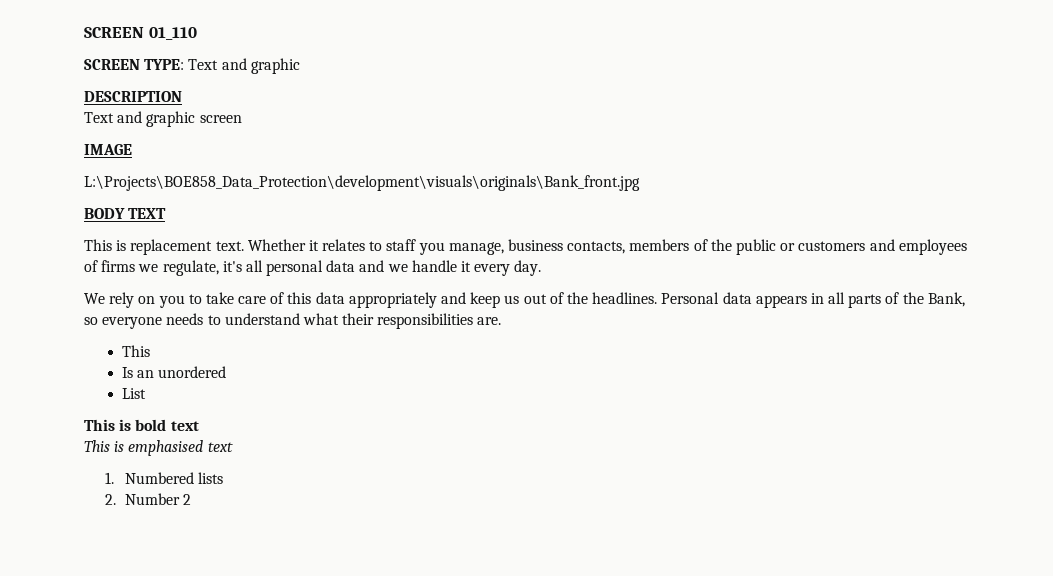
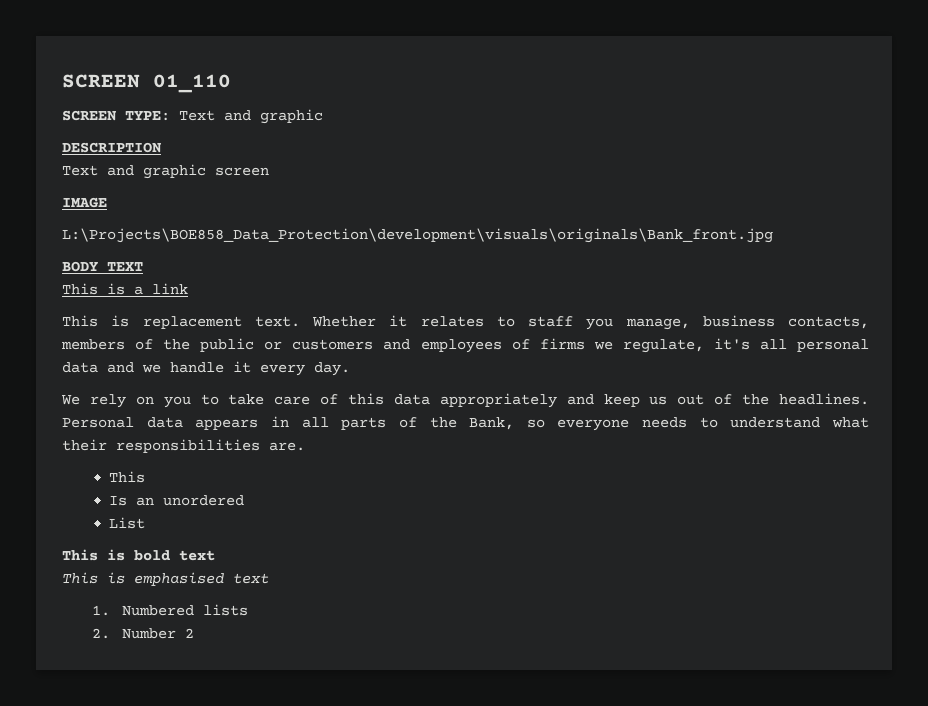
+ This is a link

